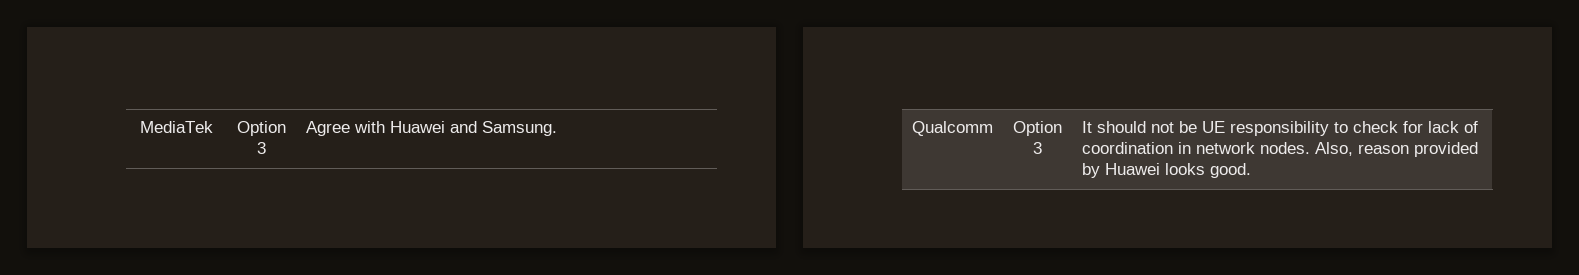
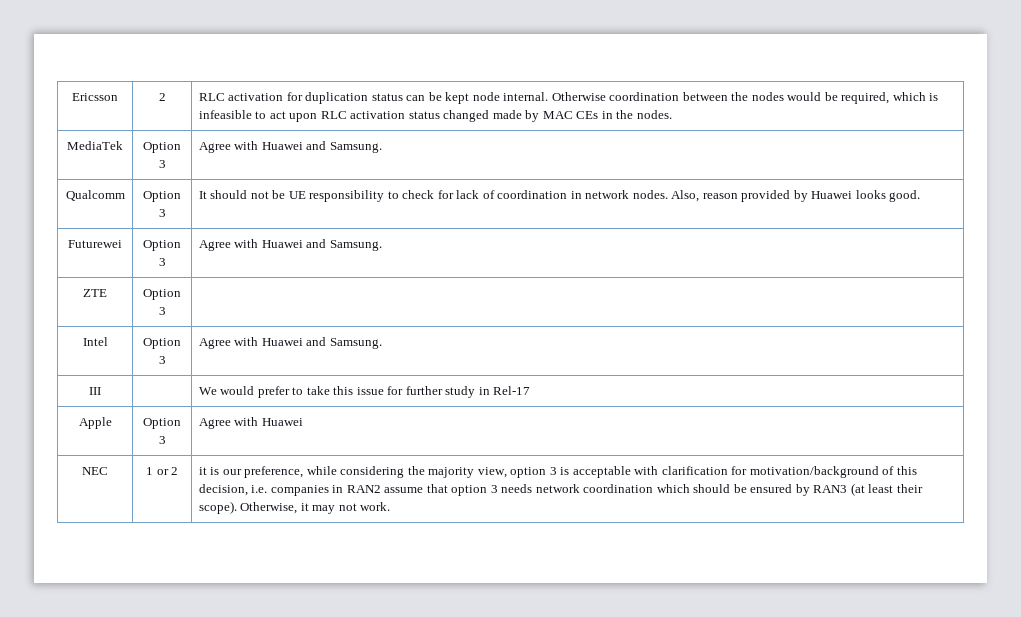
+ Ericsson | 2 | RLC activation for duplication status can be kept node internal. Otherwise coordination between the nodes would be required, which is infeasible to act upon RLC activation status changed made by MAC CEs in the nodes.
+ Futurewei | Option 3 | Agree with Huawei and Samsung.
+ ZTE | Option 3 |
+ Intel | Option 3 | Agree with Huawei and Samsung.
+ III | | We would prefer to take this issue for further study in Rel-17
+ Apple | Option 3 | Agree with Huawei
+ NEC | 1 or 2 | it is our preference, while considering the majority view, option 3 is acceptable with clarification for motivation/background of this decision, i.e. companies in RAN2 assume that option 3 needs network coordination which should be ensured by RAN3 (at least their scope). Otherwise, it may not work.

